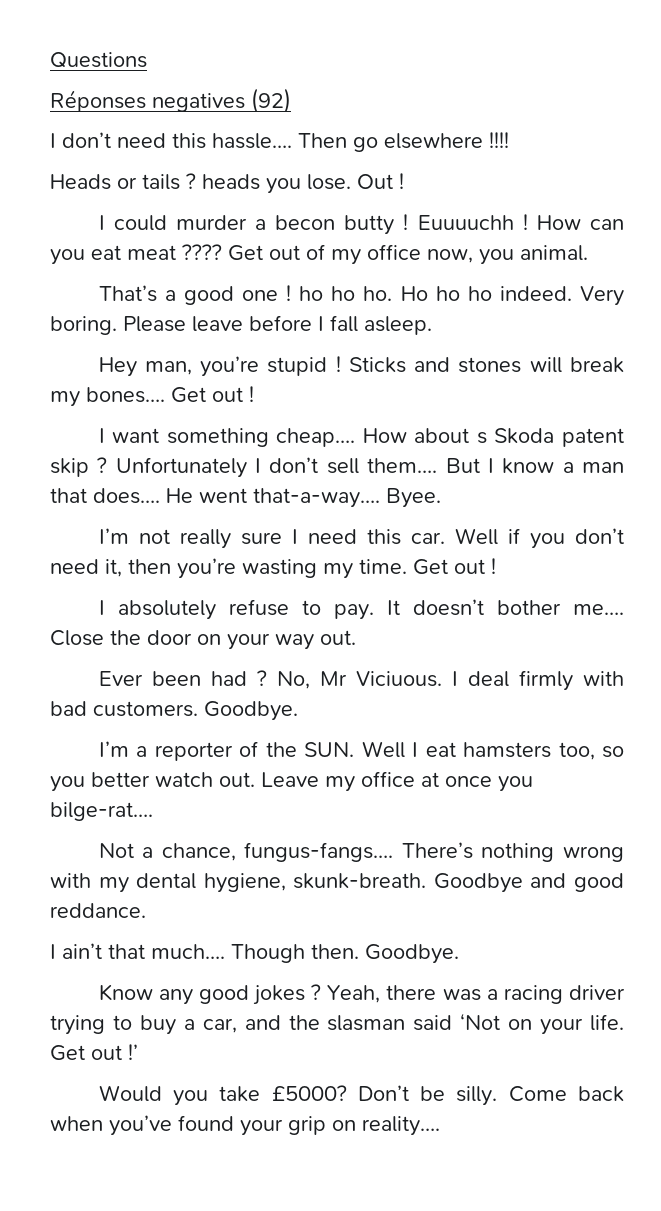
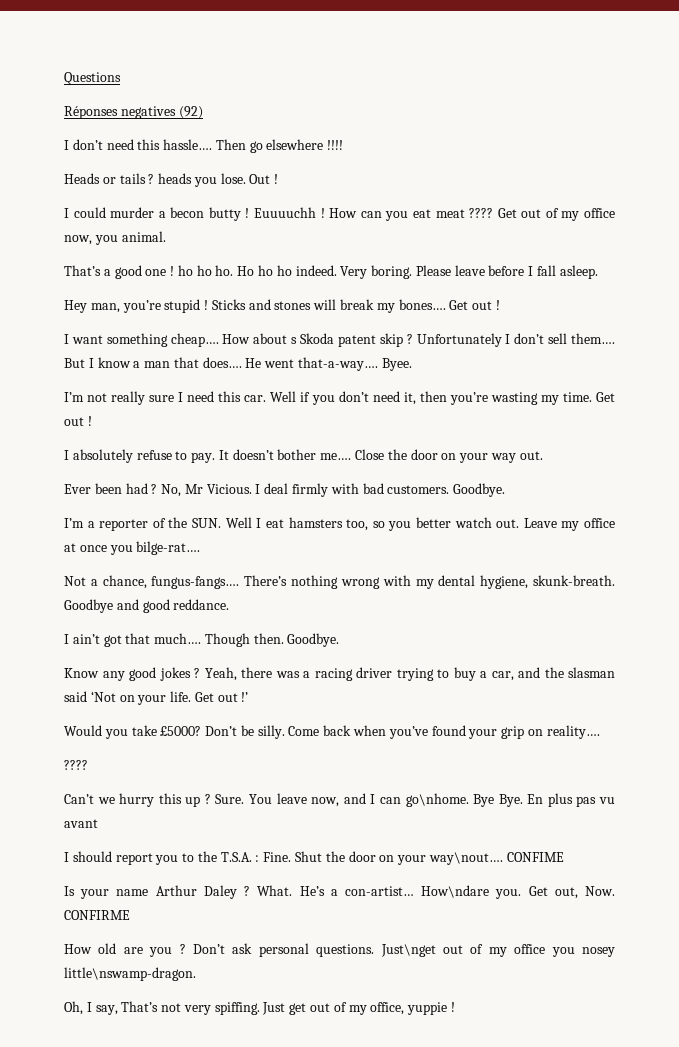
- No, Mr Viciuous.
+ No, Mr Vicious.
- I ain’t that much….
+ I ain’t got that much….
  Come back when you’ve found your grip on reality….
+ ????
+ Can’t we hurry this up ? Sure. You leave now, and I can go\nhome. Bye Bye. En plus pas vu avant
+ I should report you to the T.S.A. : Fine. Shut the door on your way\nout…. CONFIME
+ Is your name Arthur Daley ? What. He’s a con-artist… How\ndare you. Get out, Now. CONFIRME
+ How old are you ? Don’t ask personal questions. Just\nget out of my office you nosey little\nswamp-dragon.
+ Oh, I say, That’s not very spiffing. Just get out of my office, yuppie !

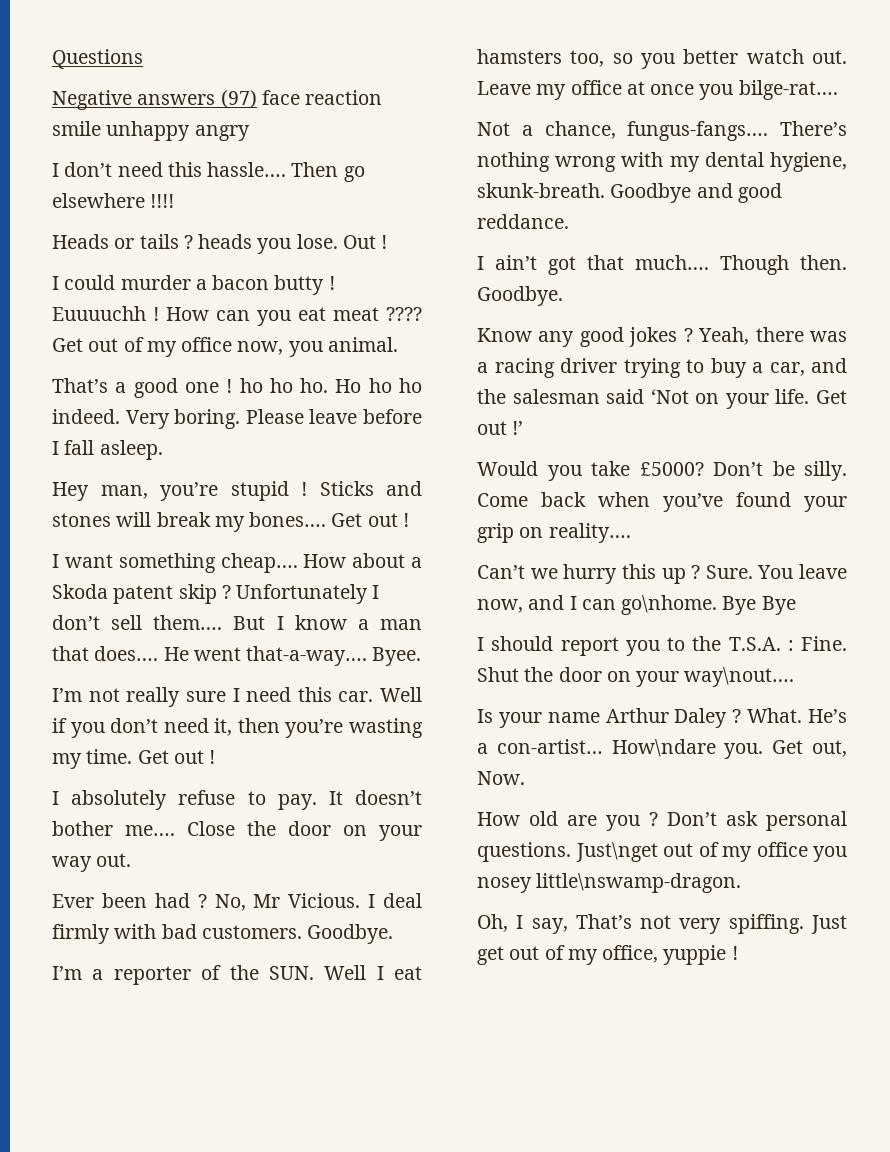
- Réponses negatives (92)
+ Negative answers (97) face reaction smile unhappy angry
- I could murder a becon butty !
+ I could murder a bacon butty !
- How about s Skoda patent skip ?
+ How about a Skoda patent skip ?
- Yeah, there was a racing driver trying to buy a car, and the slasman said ‘Not on your life.
+ Yeah, there was a racing driver trying to buy a car, and the salesman said ‘Not on your life.
  Come back when you’ve found your grip on reality….
- ????
- Bye Bye. En plus pas vu avant
+ Bye Bye
- CONFIME
- Get out, Now. CONFIRME
+ Get out, Now.

